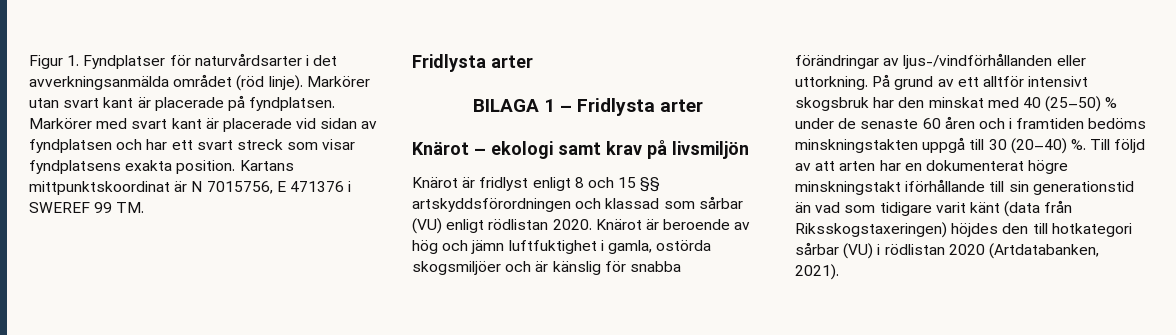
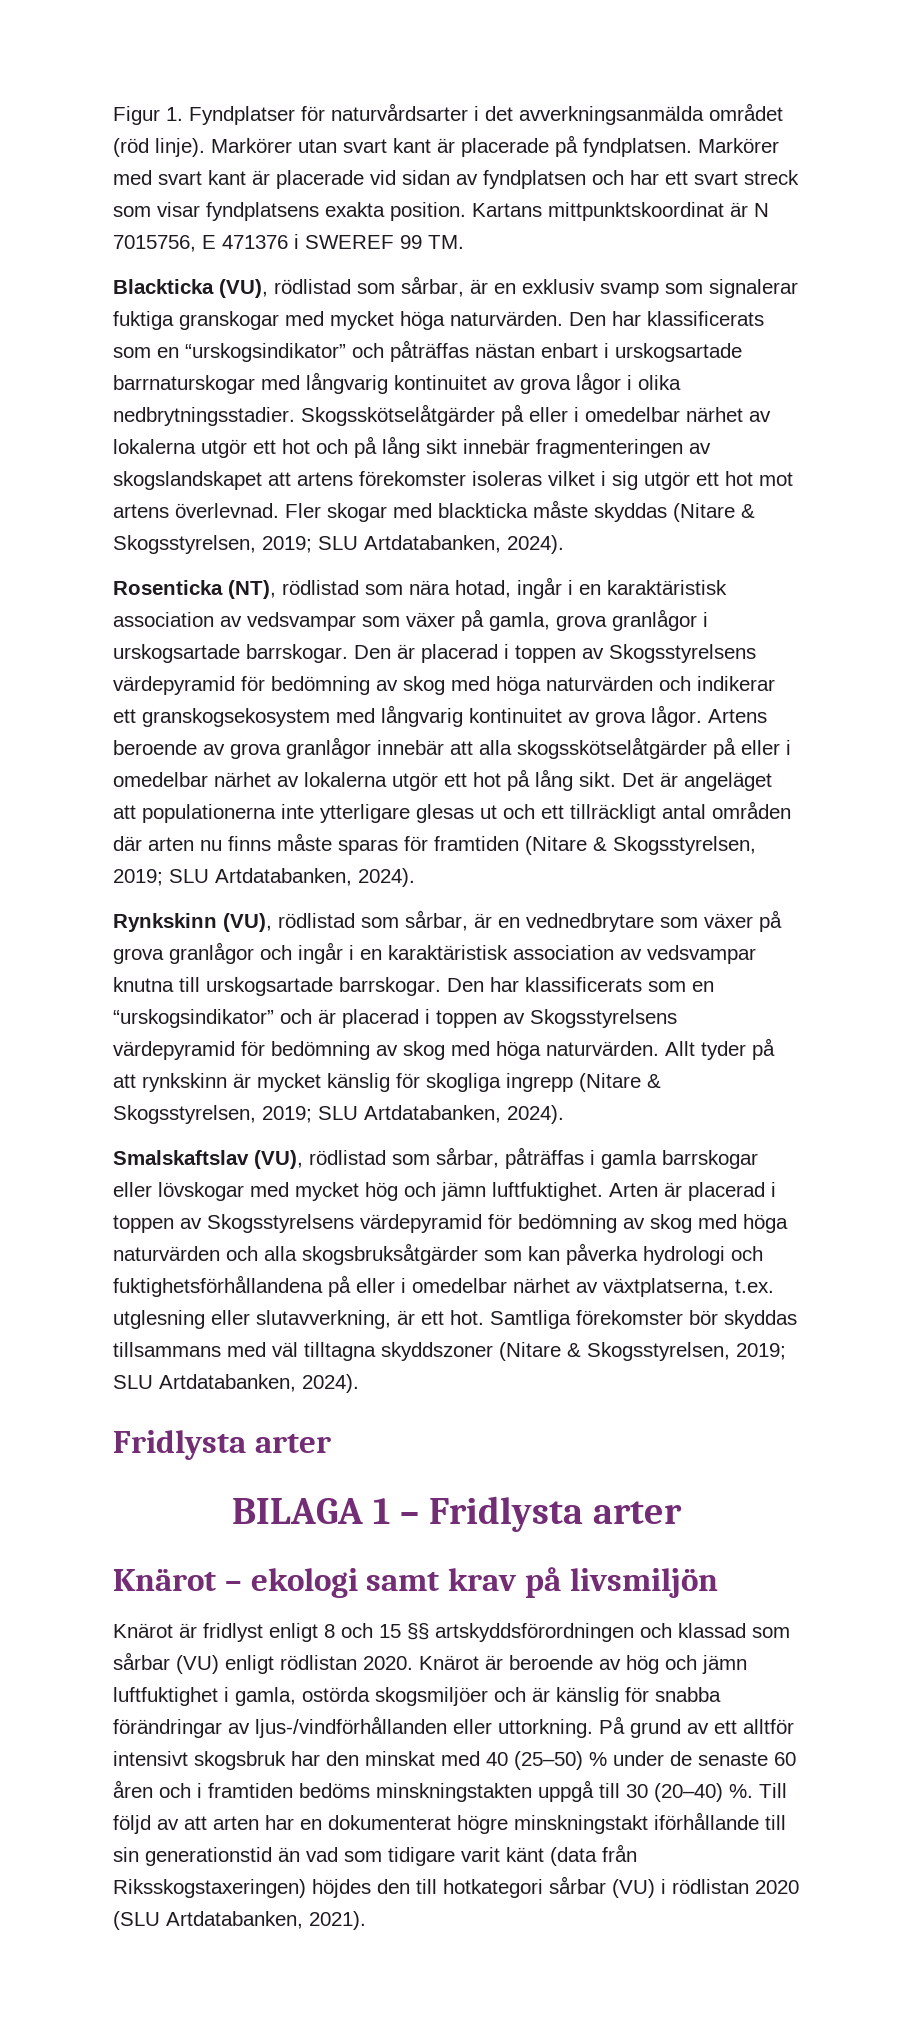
+ Blackticka (VU), rödlistad som sårbar, är en exklusiv svamp som signalerar fuktiga granskogar med mycket höga naturvärden. Den har klassificerats som en “urskogsindikator” och påträffas nästan enbart i urskogsartade barrnaturskogar med långvarig kontinuitet av grova lågor i olika nedbrytningsstadier. Skogsskötselåtgärder på eller i omedelbar närhet av lokalerna utgör ett hot och på lång sikt innebär fragmenteringen av skogslandskapet att artens förekomster isoleras vilket i sig utgör ett hot mot artens överlevnad. Fler skogar med blackticka måste skyddas (Nitare & Skogsstyrelsen, 2019; SLU Artdatabanken, 2024).
+ Rosenticka (NT), rödlistad som nära hotad, ingår i en karaktäristisk association av vedsvampar som växer på gamla, grova granlågor i urskogsartade barrskogar. Den är placerad i toppen av Skogsstyrelsens värdepyramid för bedömning av skog med höga naturvärden och indikerar ett granskogsekosystem med långvarig kontinuitet av grova lågor. Artens beroende av grova granlågor innebär att alla skogsskötselåtgärder på eller i omedelbar närhet av lokalerna utgör ett hot på lång sikt. Det är angeläget att populationerna inte ytterligare glesas ut och ett tillräckligt antal områden där arten nu finns måste sparas för framtiden (Nitare & Skogsstyrelsen, 2019; SLU Artdatabanken, 2024).
+ Rynkskinn (VU), rödlistad som sårbar, är en vednedbrytare som växer på grova granlågor och ingår i en karaktäristisk association av vedsvampar knutna till urskogsartade barrskogar. Den har klassificerats som en “urskogsindikator” och är placerad i toppen av Skogsstyrelsens värdepyramid för bedömning av skog med höga naturvärden. Allt tyder på att rynkskinn är mycket känslig för skogliga ingrepp (Nitare & Skogsstyrelsen, 2019; SLU Artdatabanken, 2024).
+ Smalskaftslav (VU), rödlistad som sårbar, påträffas i gamla barrskogar eller lövskogar med mycket hög och jämn luftfuktighet. Arten är placerad i toppen av Skogsstyrelsens värdepyramid för bedömning av skog med höga naturvärden och alla skogsbruksåtgärder som kan påverka hydrologi och fuktighetsförhållandena på eller i omedelbar närhet av växtplatserna, t.ex. utglesning eller slutavverkning, är ett hot. Samtliga förekomster bör skyddas tillsammans med väl tilltagna skyddszoner (Nitare & Skogsstyrelsen, 2019; SLU Artdatabanken, 2024).
- Till följd av att arten har en dokumenterat högre minskningstakt iförhållande till sin generationstid än vad som tidigare varit känt (data från Riksskogstaxeringen) höjdes den till hotkategori sårbar (VU) i rödlistan 2020 (Artdatabanken, 2021).
+ Till följd av att arten har en dokumenterat högre minskningstakt iförhållande till sin generationstid än vad som tidigare varit känt (data från Riksskogstaxeringen) höjdes den till hotkategori sårbar (VU) i rödlistan 2020 (SLU Artdatabanken, 2021).

